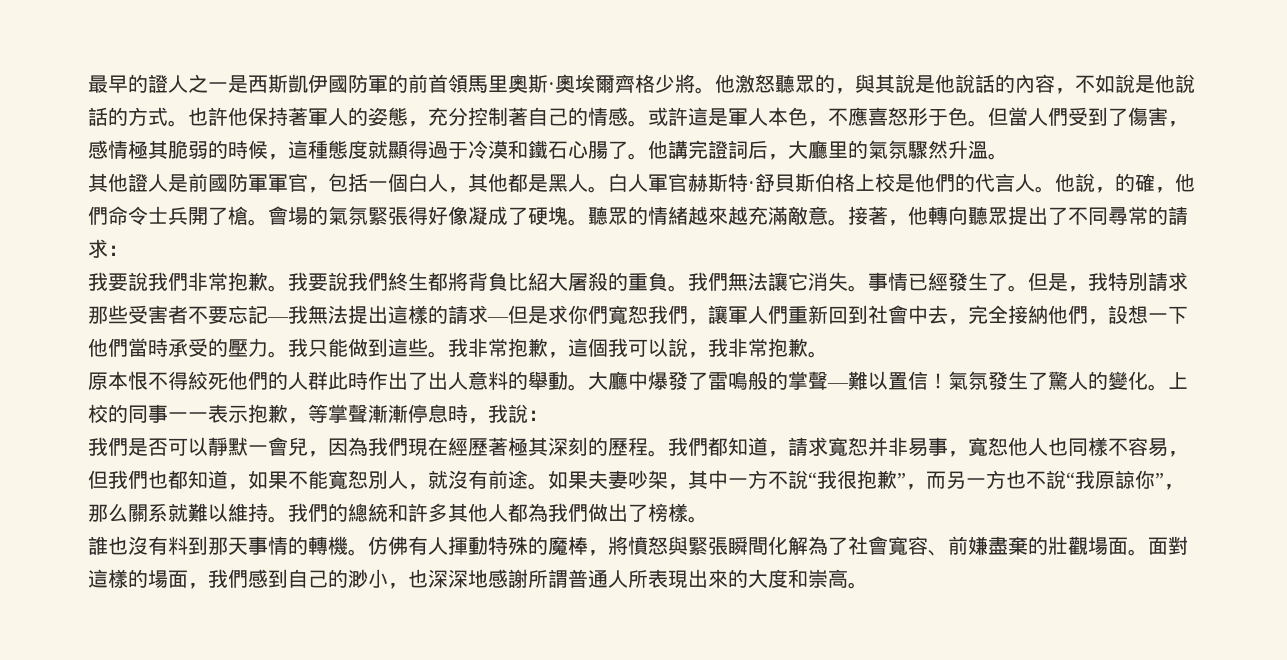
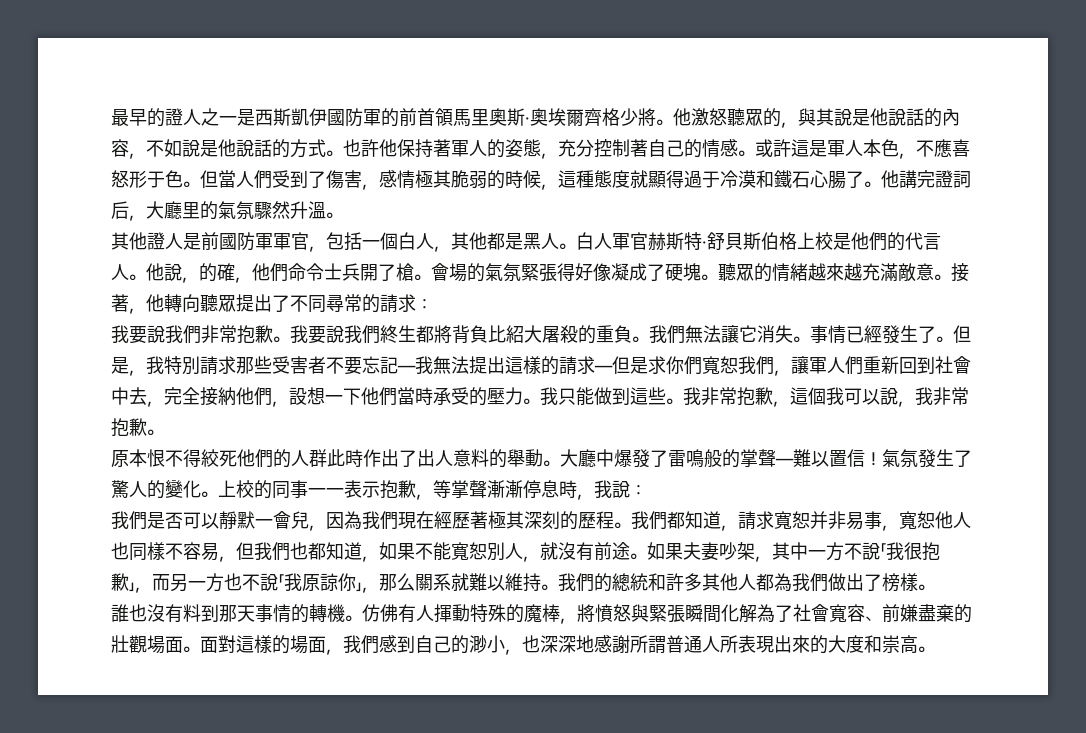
- 如果夫妻吵架，其中一方不說“我很抱歉”，而另一方也不說“我原諒你”，那么關系就難以維持。
+ 如果夫妻吵架，其中一方不說「我很抱歉」，而另一方也不說「我原諒你」，那么關系就難以維持。

